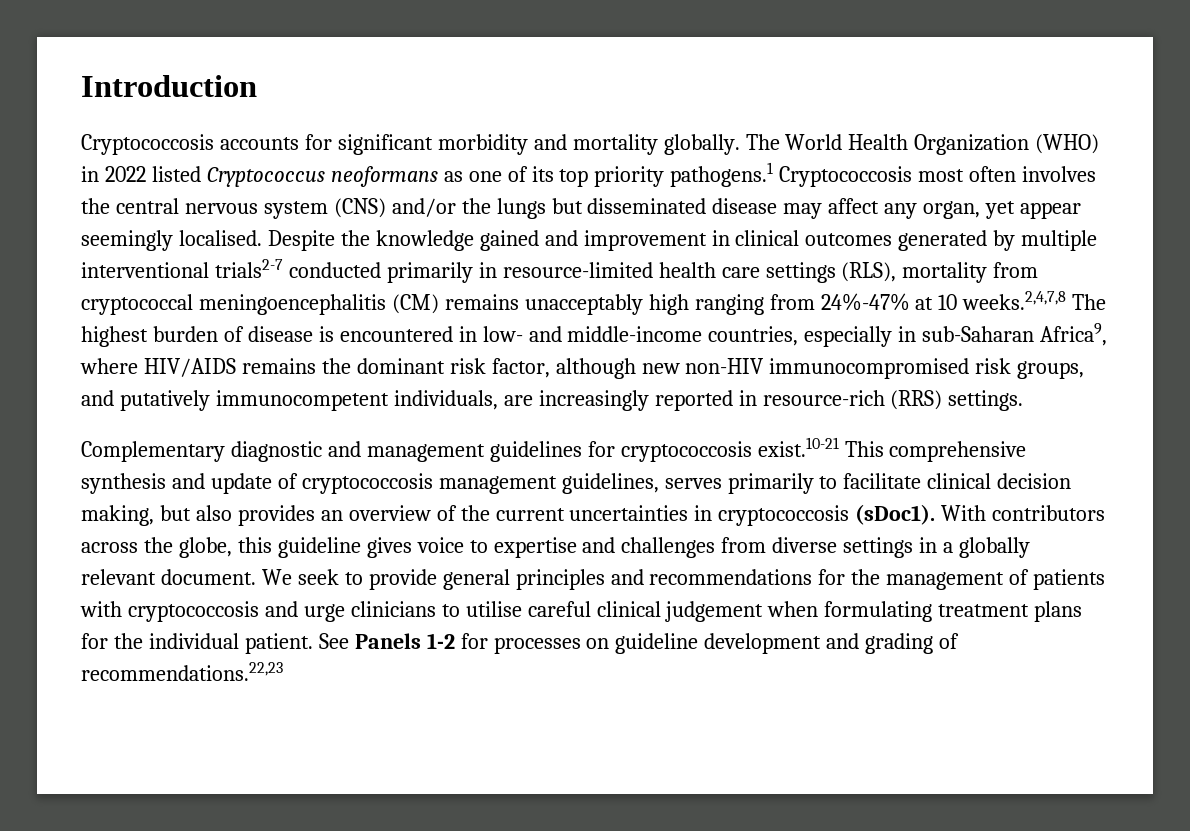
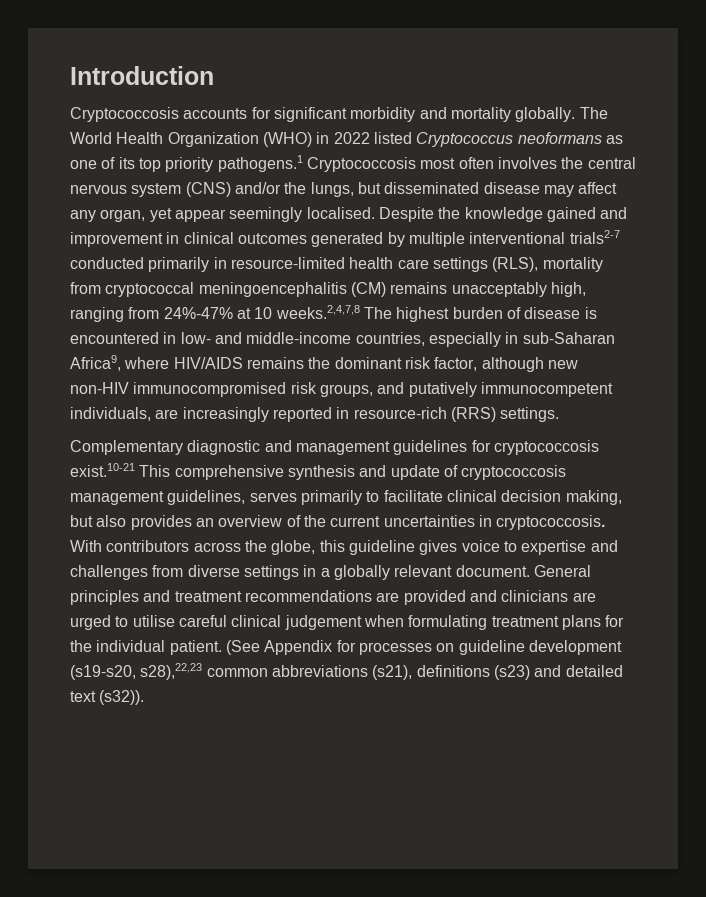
- The World Health Organization (WHO) in 2022 listed Cryptococcus neoformans as one of its top priority pathogens.1 Cryptococcosis most often involves the central nervous system (CNS) and/or the lungs but disseminated disease may affect any organ, yet appear seemingly localised.
+ The World Health Organization (WHO) in 2022 listed Cryptococcus neoformans as one of its top priority pathogens.1 Cryptococcosis most often involves the central nervous system (CNS) and/or the lungs, but disseminated disease may affect any organ, yet appear seemingly localised.
- Despite the knowledge gained and improvement in clinical outcomes generated by multiple interventional trials2-7 conducted primarily in resource-limited health care settings (RLS), mortality from cryptococcal meningoencephalitis (CM) remains unacceptably high ranging from 24%-47% at 10 weeks.2,4,7,8 The highest burden of disease is encountered in low- and middle-income countries, especially in sub-Saharan Africa9, where HIV/AIDS remains the dominant risk factor, although new non-HIV immunocompromised risk groups, and putatively immunocompetent individuals, are increasingly reported in resource-rich (RRS) settings.
+ Despite the knowledge gained and improvement in clinical outcomes generated by multiple interventional trials2-7 conducted primarily in resource-limited health care settings (RLS), mortality from cryptococcal meningoencephalitis (CM) remains unacceptably high, ranging from 24%-47% at 10 weeks.2,4,7,8 The highest burden of disease is encountered in low- and middle-income countries, especially in sub-Saharan Africa9, where HIV/AIDS remains the dominant risk factor, although new non-HIV immunocompromised risk groups, and putatively immunocompetent individuals, are increasingly reported in resource-rich (RRS) settings.
- Complementary diagnostic and management guidelines for cryptococcosis exist.10-21 This comprehensive synthesis and update of cryptococcosis management guidelines, serves primarily to facilitate clinical decision making, but also provides an overview of the current uncertainties in cryptococcosis (sDoc1).
+ Complementary diagnostic and management guidelines for cryptococcosis exist.10-21 This comprehensive synthesis and update of cryptococcosis management guidelines, serves primarily to facilitate clinical decision making, but also provides an overview of the current uncertainties in cryptococcosis.
- We seek to provide general principles and recommendations for the management of patients with cryptococcosis and urge clinicians to utilise careful clinical judgement when formulating treatment plans for the individual patient.
+ General principles and treatment recommendations are provided and clinicians are urged to utilise careful clinical judgement when formulating treatment plans for the individual patient.
- See Panels 1-2 for processes on guideline development and grading of recommendations.22,23
+ (See Appendix for processes on guideline development (s19-s20, s28),22,23 common abbreviations (s21), definitions (s23) and detailed text (s32)).

